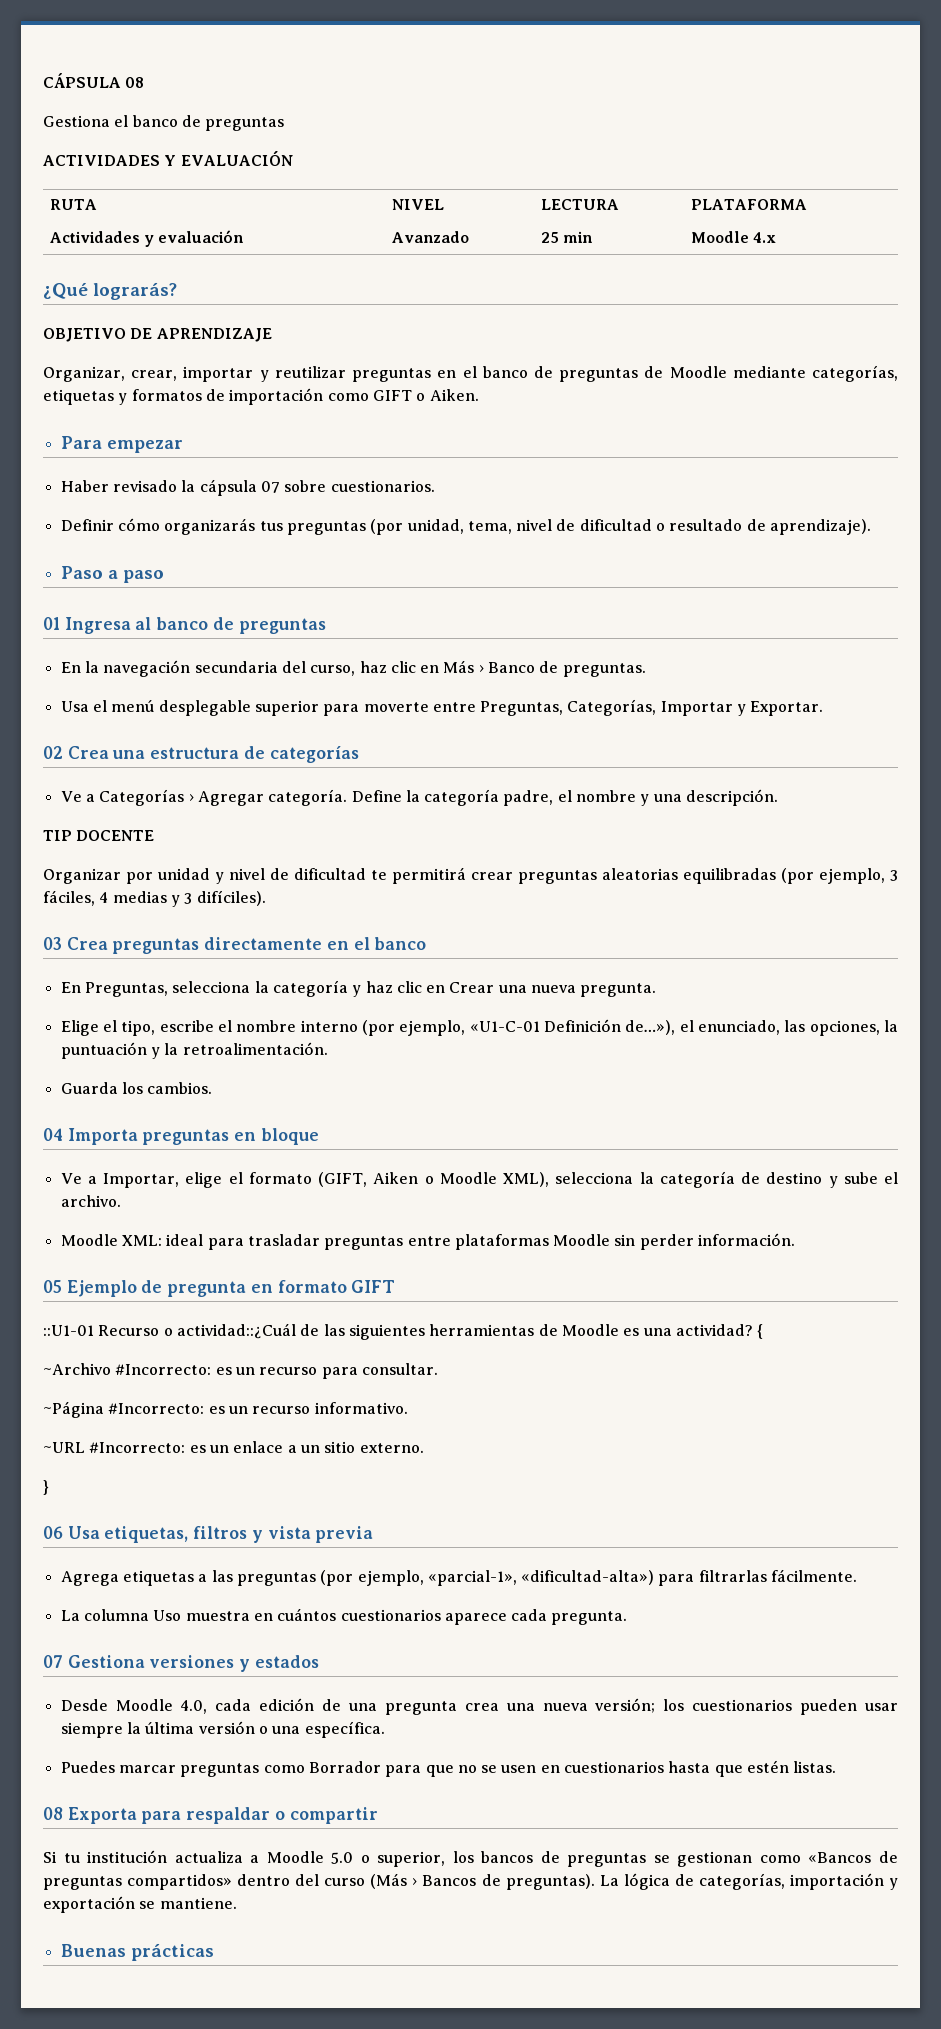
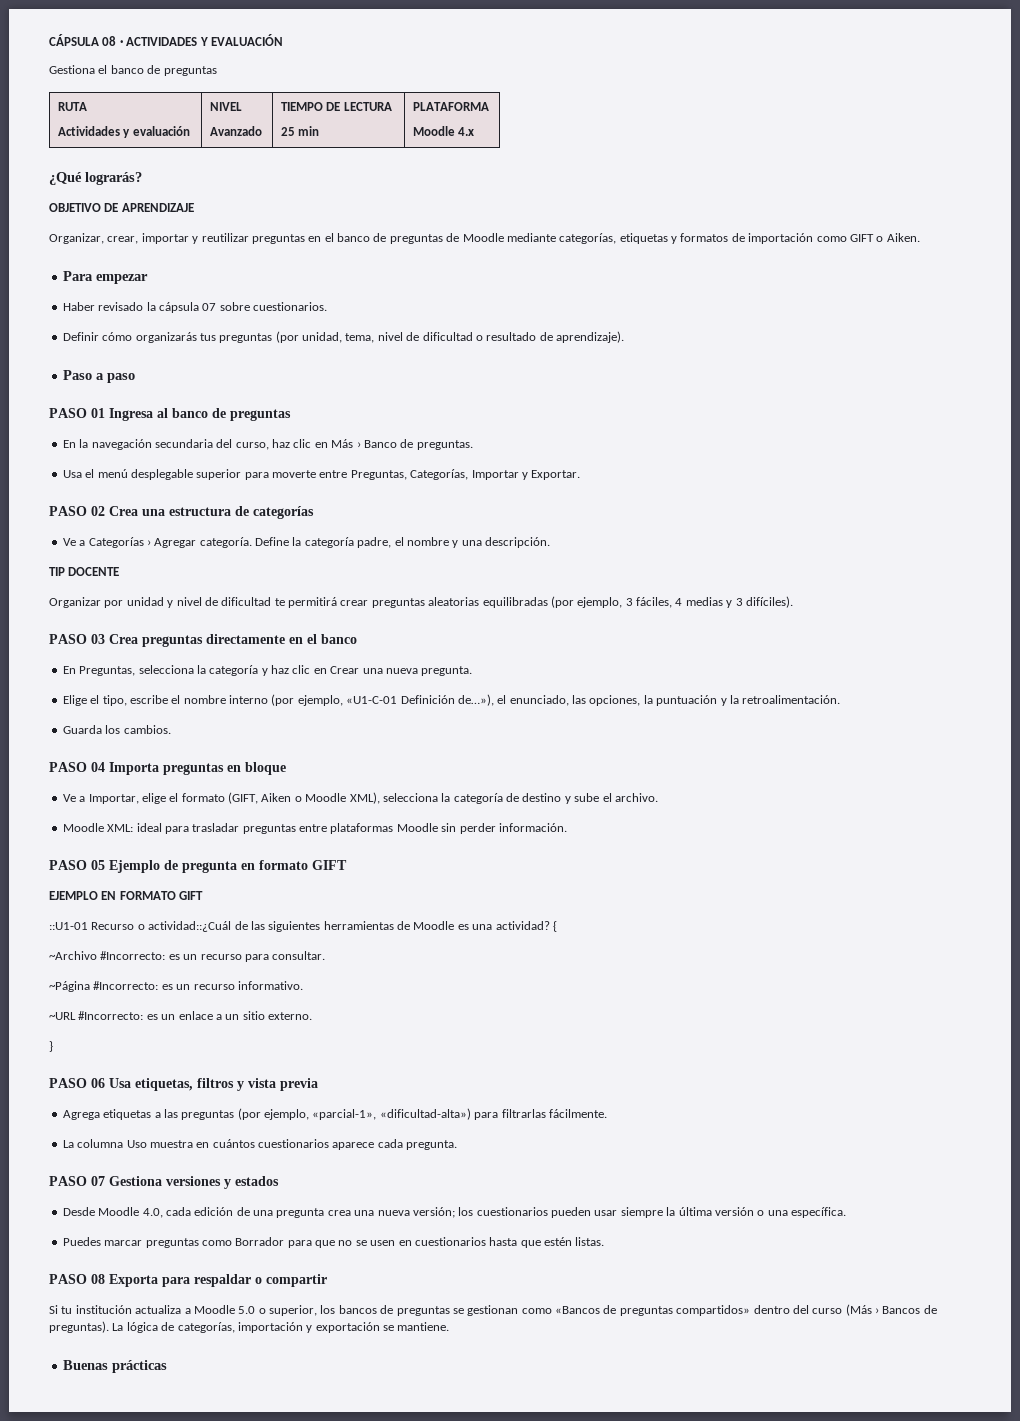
- CÁPSULA 08
+ CÁPSULA 08 · ACTIVIDADES Y EVALUACIÓN
- ACTIVIDADES Y EVALUACIÓN
  RUTA
  Actividades y evaluación | NIVEL
- Avanzado | LECTURA
+ Avanzado | TIEMPO DE LECTURA
- 01 Ingresa al banco de preguntas
+ PASO 01 Ingresa al banco de preguntas
- 02 Crea una estructura de categorías
+ PASO 02 Crea una estructura de categorías
- 03 Crea preguntas directamente en el banco
+ PASO 03 Crea preguntas directamente en el banco
- 04 Importa preguntas en bloque
+ PASO 04 Importa preguntas en bloque
- 05 Ejemplo de pregunta en formato GIFT
+ PASO 05 Ejemplo de pregunta en formato GIFT
+ EJEMPLO EN FORMATO GIFT
- 06 Usa etiquetas, filtros y vista previa
+ PASO 06 Usa etiquetas, filtros y vista previa
- 07 Gestiona versiones y estados
+ PASO 07 Gestiona versiones y estados
- 08 Exporta para respaldar o compartir
+ PASO 08 Exporta para respaldar o compartir

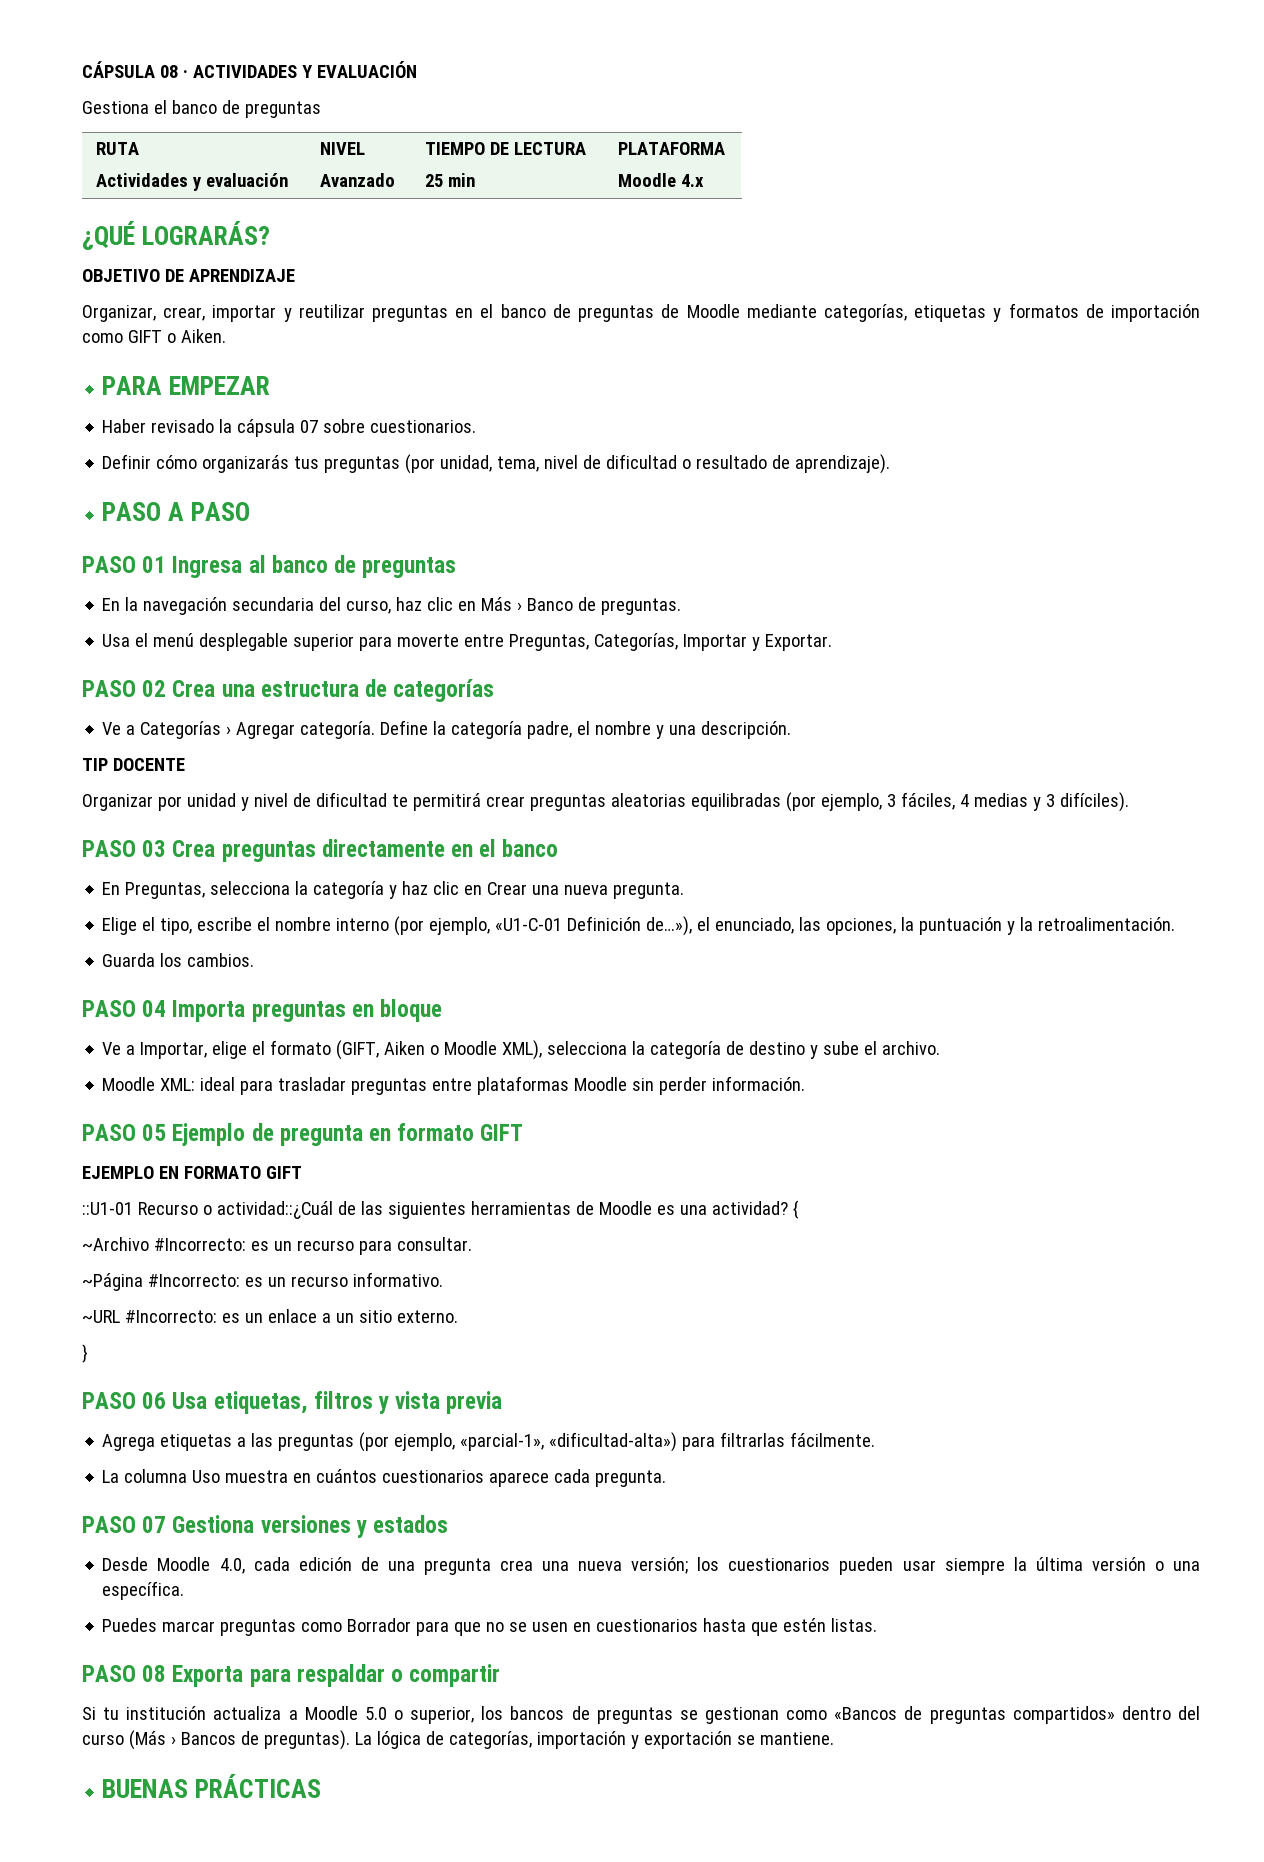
- ¿Qué lograrás?
+ ¿QUÉ LOGRARÁS?
- Para empezar
+ PARA EMPEZAR
- Paso a paso
+ PASO A PASO
- Buenas prácticas
+ BUENAS PRÁCTICAS

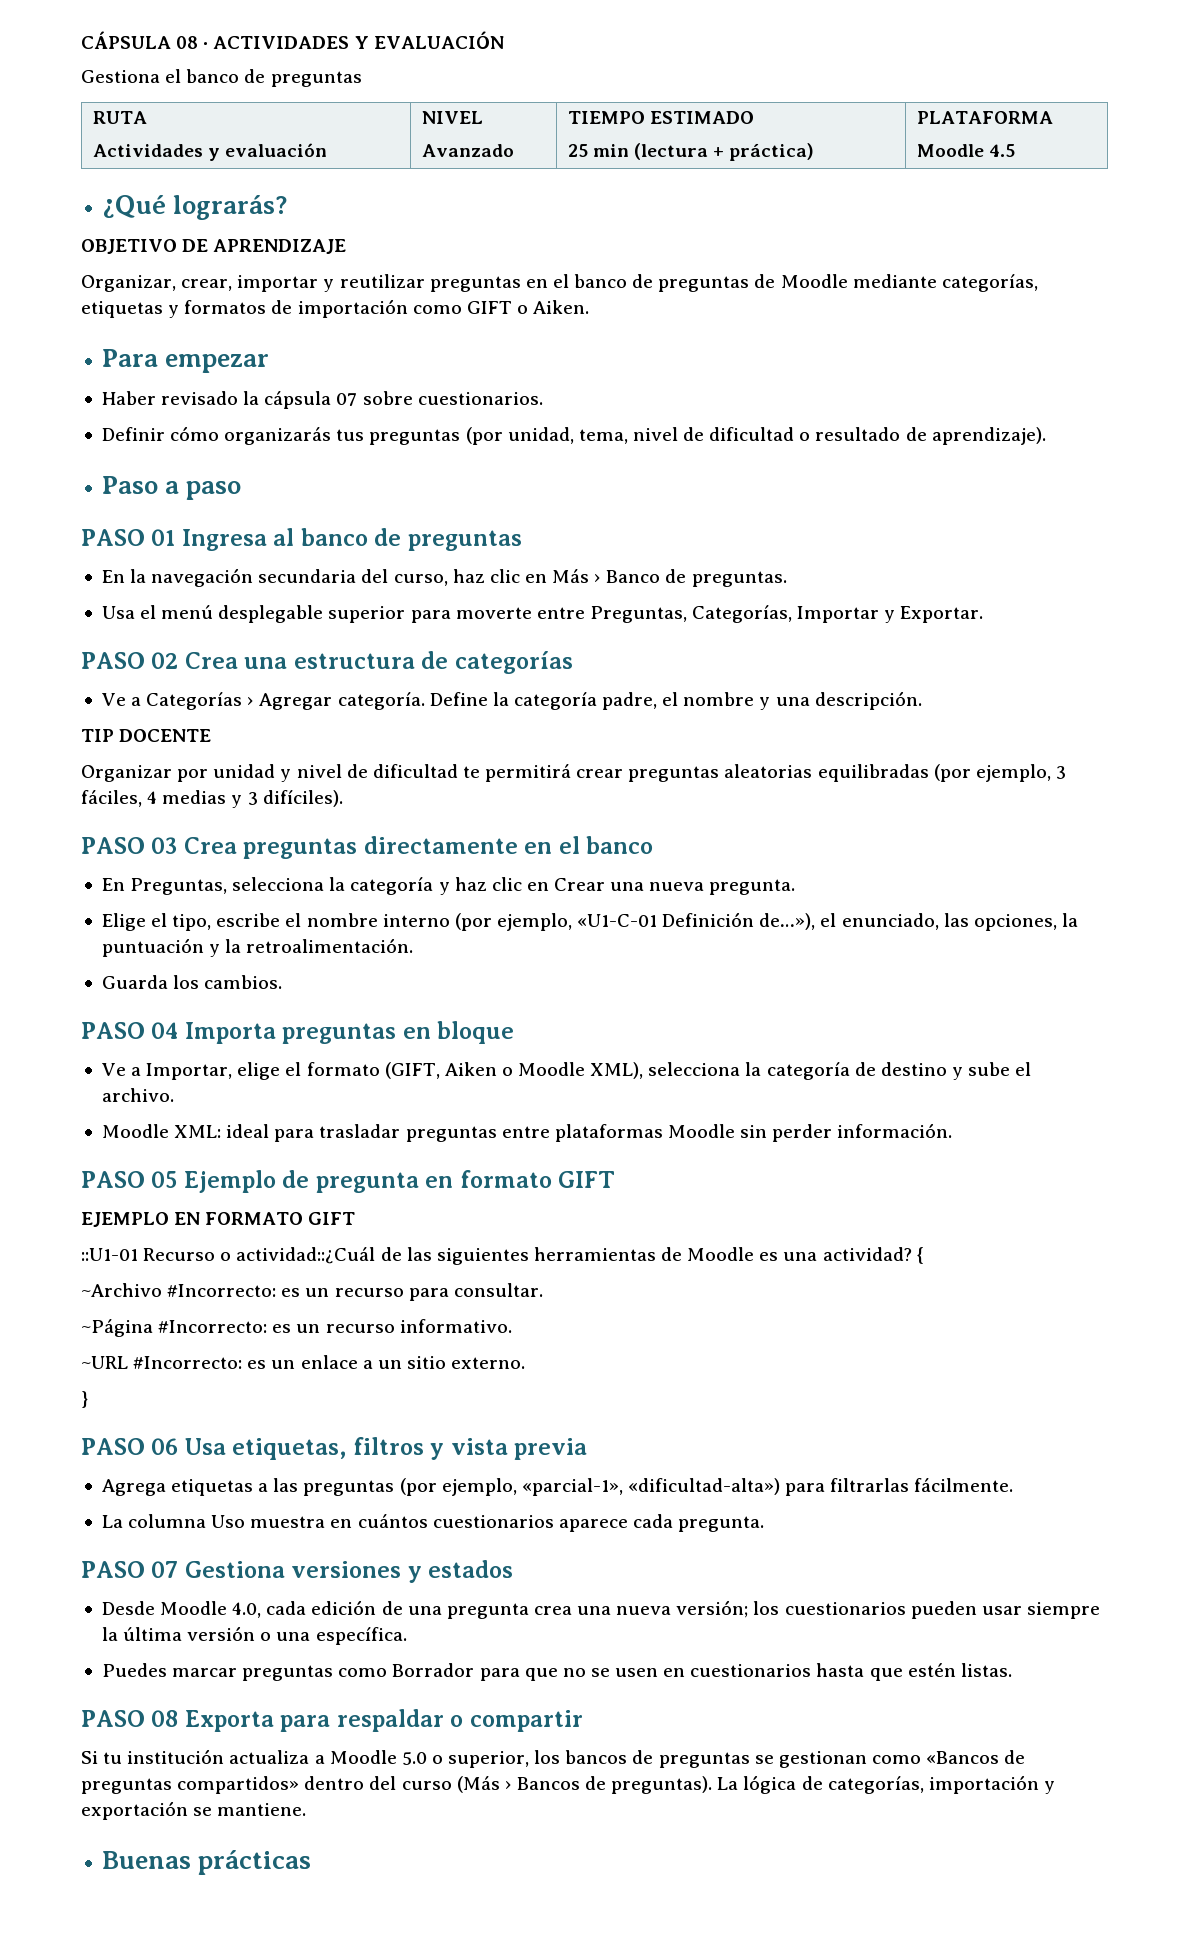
  RUTA
  Actividades y evaluación | NIVEL
- Avanzado | TIEMPO DE LECTURA
- 25 min | PLATAFORMA
- Moodle 4.x
- ¿QUÉ LOGRARÁS?
+ Avanzado | TIEMPO ESTIMADO
+ 25 min (lectura + práctica) | PLATAFORMA
+ Moodle 4.5
+ ¿Qué lograrás?
- PARA EMPEZAR
+ Para empezar
- PASO A PASO
+ Paso a paso
- BUENAS PRÁCTICAS
+ Buenas prácticas

